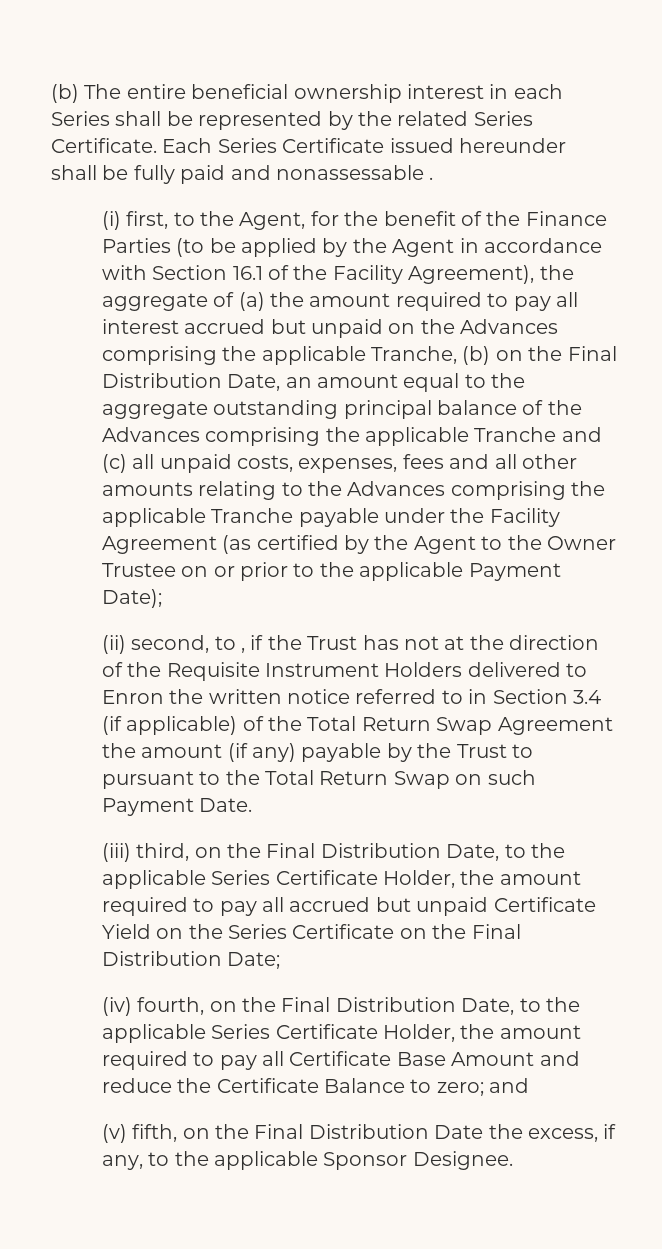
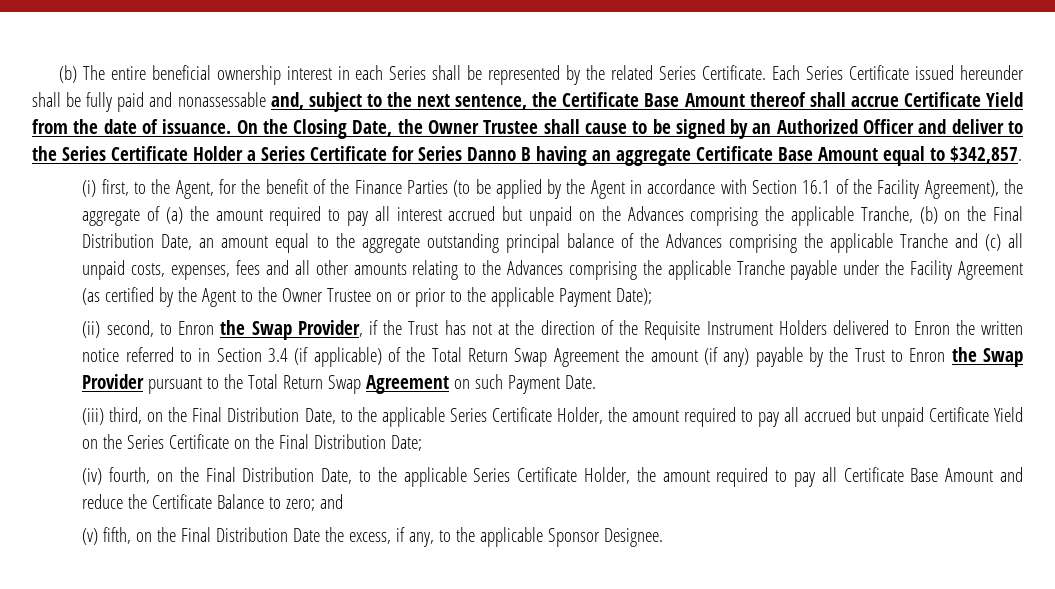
- Each Series Certificate issued hereunder shall be fully paid and nonassessable .
+ Each Series Certificate issued hereunder shall be fully paid and nonassessable and, subject to the next sentence, the Certificate Base Amount thereof shall accrue Certificate Yield from the date of issuance. On the Closing Date, the Owner Trustee shall cause to be signed by an Authorized Officer and deliver to the Series Certificate Holder a Series Certificate for Series Danno B having an aggregate Certificate Base Amount equal to $342,857.
- (ii) second, to , if the Trust has not at the direction of the Requisite Instrument Holders delivered to Enron the written notice referred to in Section 3.4 (if applicable) of the Total Return Swap Agreement the amount (if any) payable by the Trust to pursuant to the Total Return Swap on such Payment Date.
+ (ii) second, to Enron the Swap Provider, if the Trust has not at the direction of the Requisite Instrument Holders delivered to Enron the written notice referred to in Section 3.4 (if applicable) of the Total Return Swap Agreement the amount (if any) payable by the Trust to Enron the Swap Provider pursuant to the Total Return Swap Agreement on such Payment Date.

